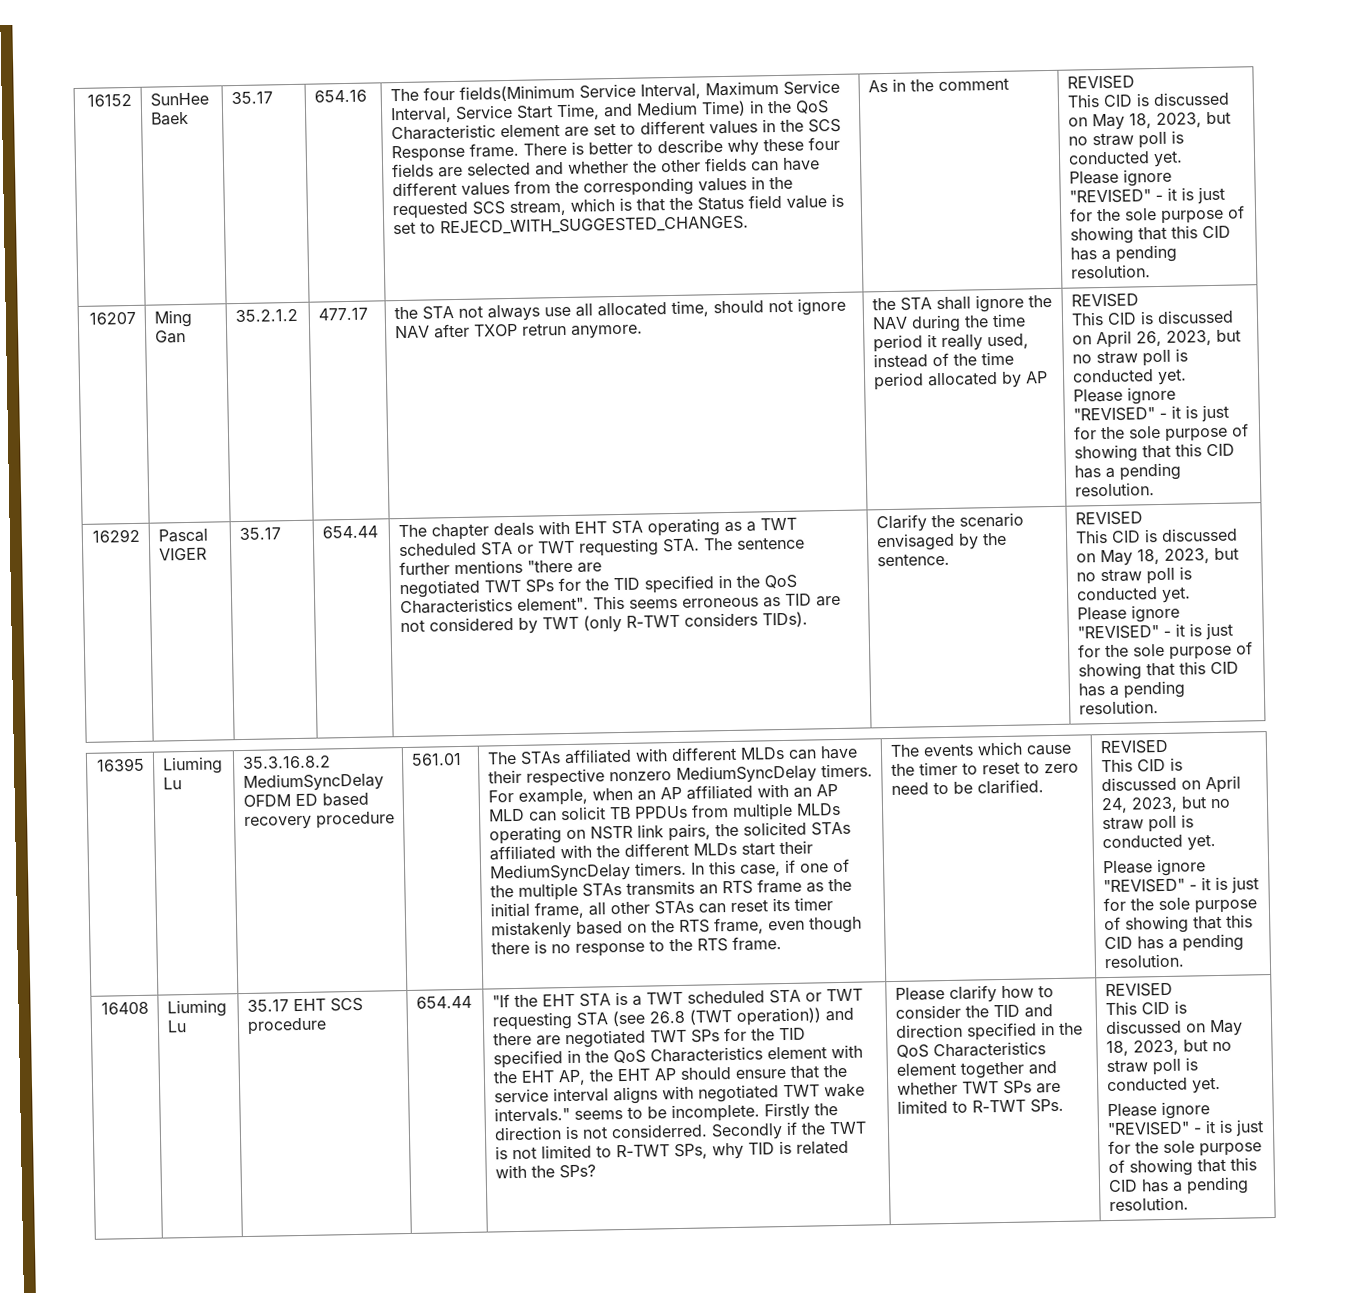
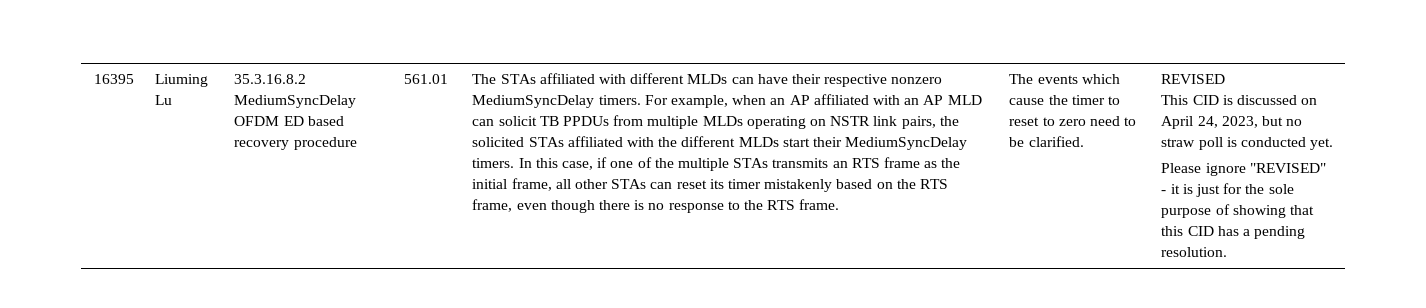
- 16152 | SunHee Baek | 35.17 | 654.16 | The four fields(Minimum Service Interval, Maximum Service Interval, Service Start Time, and Medium Time) in the QoS Characteristic element are set to different values in the SCS Response frame. There is better to describe why these four fields are selected and whether the other fields can have different values from the corresponding values in the requested SCS stream, which is that the Status field value is set to REJECD_WITH_SUGGESTED_CHANGES. | As in the comment | REVISED
- This CID is discussed on May 18, 2023, but no straw poll is conducted yet.
- Please ignore "REVISED" - it is just for the sole purpose of showing that this CID has a pending resolution.
- 16207 | Ming Gan | 35.2.1.2 | 477.17 | the STA not always use all allocated time, should not ignore NAV after TXOP retrun anymore. | the STA shall ignore the NAV during the time period it really used, instead of the time period allocated by AP | REVISED
- This CID is discussed on April 26, 2023, but no straw poll is conducted yet.
- Please ignore "REVISED" - it is just for the sole purpose of showing that this CID has a pending resolution.
- 16292 | Pascal VIGER | 35.17 | 654.44 | The chapter deals with EHT STA operating as a TWT scheduled STA or TWT requesting STA. The sentence further mentions "there are
- negotiated TWT SPs for the TID specified in the QoS Characteristics element". This seems erroneous as TID are not considered by TWT (only R-TWT considers TIDs). | Clarify the scenario envisaged by the sentence. | REVISED
- This CID is discussed on May 18, 2023, but no straw poll is conducted yet.
- Please ignore "REVISED" - it is just for the sole purpose of showing that this CID has a pending resolution.
- 16408 | Liuming Lu | 35.17 EHT SCS procedure | 654.44 | "If the EHT STA is a TWT scheduled STA or TWT requesting STA (see 26.8 (TWT operation)) and there are negotiated TWT SPs for the TID specified in the QoS Characteristics element with the EHT AP, the EHT AP should ensure that the service interval aligns with negotiated TWT wake intervals." seems to be incomplete. Firstly the direction is not considerred. Secondly if the TWT is not limited to R-TWT SPs, why TID is related with the SPs? | Please clarify how to consider the TID and direction specified in the QoS Characteristics element together and whether TWT SPs are limited to R-TWT SPs. | REVISED
- This CID is discussed on May 18, 2023, but no straw poll is conducted yet.
- Please ignore "REVISED" - it is just for the sole purpose of showing that this CID has a pending resolution.

